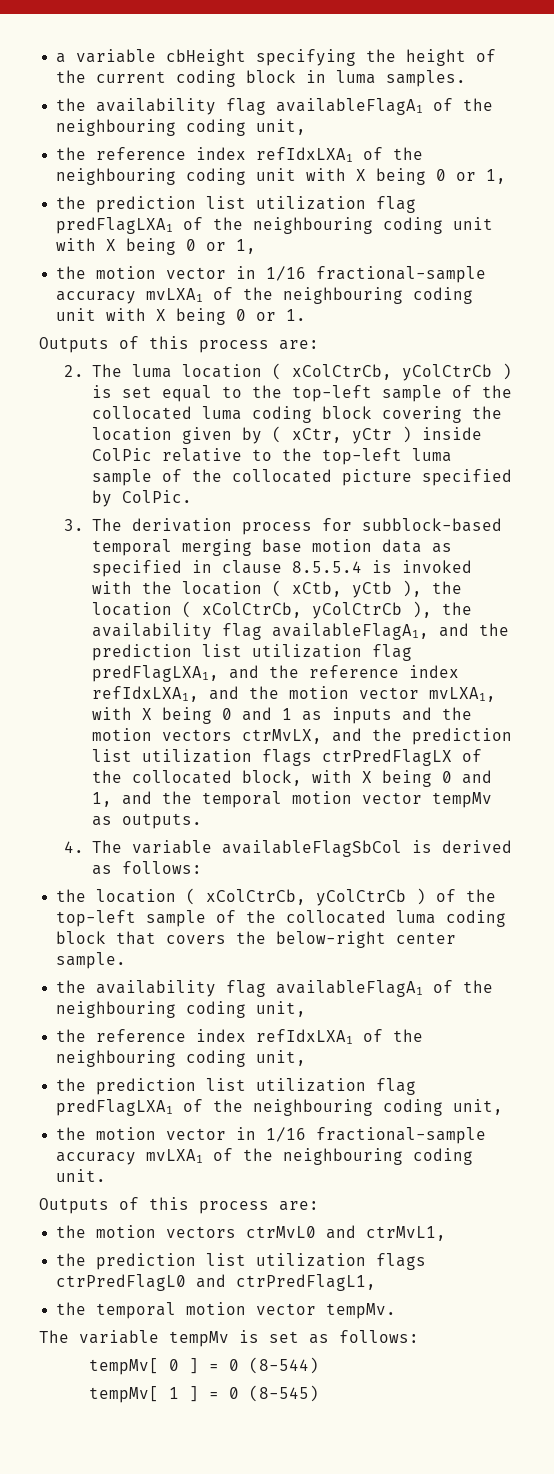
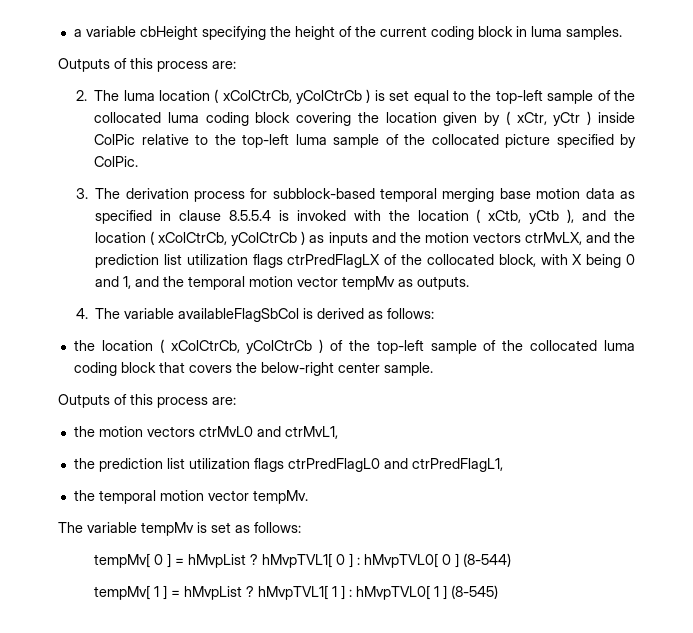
  a variable cbHeight specifying the height of the current coding block in luma samples.
- the availability flag availableFlagA1 of the neighbouring coding unit,
- the reference index refIdxLXA1 of the neighbouring coding unit with X being 0 or 1,
- the prediction list utilization flag predFlagLXA1 of the neighbouring coding unit with X being 0 or 1,
- the motion vector in 1/16 fractional-sample accuracy mvLXA1 of the neighbouring coding unit with X being 0 or 1.
- 3. The derivation process for subblock-based temporal merging base motion data as specified in clause 8.5.5.4 is invoked with the location ( xCtb, yCtb ), the location ( xColCtrCb, yColCtrCb ), the availability flag availableFlagA1, and the prediction list utilization flag predFlagLXA1, and the reference index refIdxLXA1, and the motion vector mvLXA1, with X being 0 and 1 as inputs and the motion vectors ctrMvLX, and the prediction list utilization flags ctrPredFlagLX of the collocated block, with X being 0 and 1, and the temporal motion vector tempMv as outputs.
+ 3. The derivation process for subblock-based temporal merging base motion data as specified in clause 8.5.5.4 is invoked with the location ( xCtb, yCtb ), and the location ( xColCtrCb, yColCtrCb ) as inputs and the motion vectors ctrMvLX, and the prediction list utilization flags ctrPredFlagLX of the collocated block, with X being 0 and 1, and the temporal motion vector tempMv as outputs.
  the location ( xColCtrCb, yColCtrCb ) of the top-left sample of the collocated luma coding block that covers the below-right center sample.
- the availability flag availableFlagA1 of the neighbouring coding unit,
- the reference index refIdxLXA1 of the neighbouring coding unit,
- the prediction list utilization flag predFlagLXA1 of the neighbouring coding unit,
- the motion vector in 1/16 fractional-sample accuracy mvLXA1 of the neighbouring coding unit.
- tempMv[ 0 ] = 0 (8-544)
+ tempMv[ 0 ] = hMvpList ? hMvpTVL1[ 0 ] : hMvpTVL0[ 0 ] (8-544)
- tempMv[ 1 ] = 0 (8-545)
+ tempMv[ 1 ] = hMvpList ? hMvpTVL1[ 1 ] : hMvpTVL0[ 1 ] (8-545)

